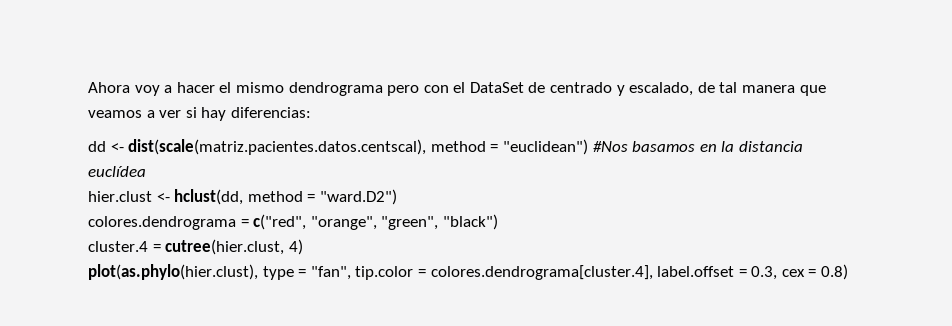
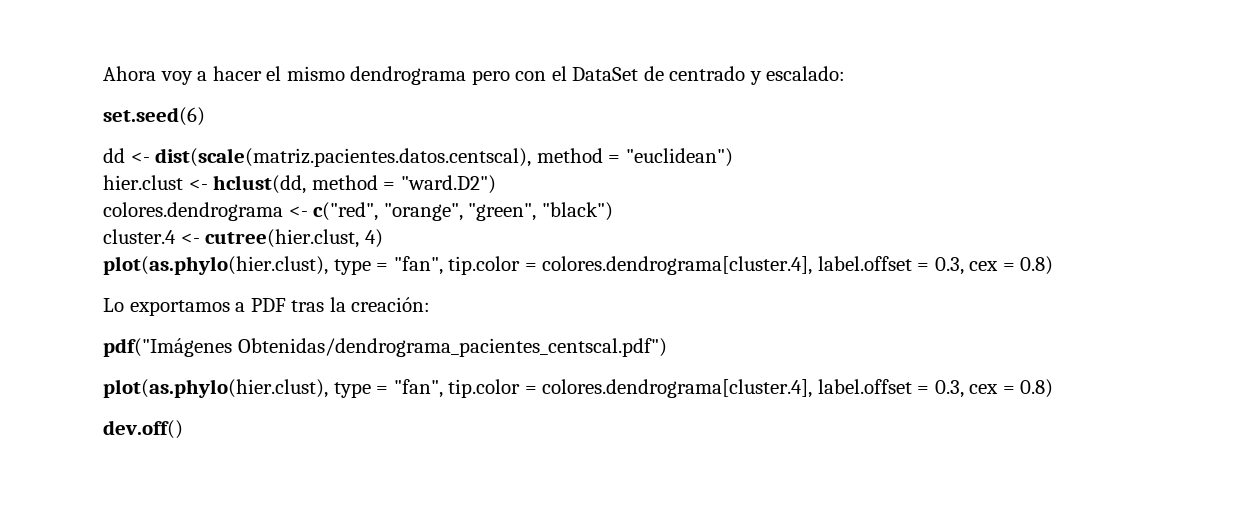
- Ahora voy a hacer el mismo dendrograma pero con el DataSet de centrado y escalado, de tal manera que veamos a ver si hay diferencias:
+ Ahora voy a hacer el mismo dendrograma pero con el DataSet de centrado y escalado:
+ set.seed(6)
- dd <- dist(scale(matriz.pacientes.datos.centscal), method = "euclidean") #Nos basamos en la distancia euclídea
+ dd <- dist(scale(matriz.pacientes.datos.centscal), method = "euclidean")
- colores.dendrograma = c("red", "orange", "green", "black")
+ colores.dendrograma <- c("red", "orange", "green", "black")
- cluster.4 = cutree(hier.clust, 4)
+ cluster.4 <- cutree(hier.clust, 4)
+ Lo exportamos a PDF tras la creación:
+ pdf("Imágenes Obtenidas/dendrograma_pacientes_centscal.pdf")
+ plot(as.phylo(hier.clust), type = "fan", tip.color = colores.dendrograma[cluster.4], label.offset = 0.3, cex = 0.8)
+ dev.off()

